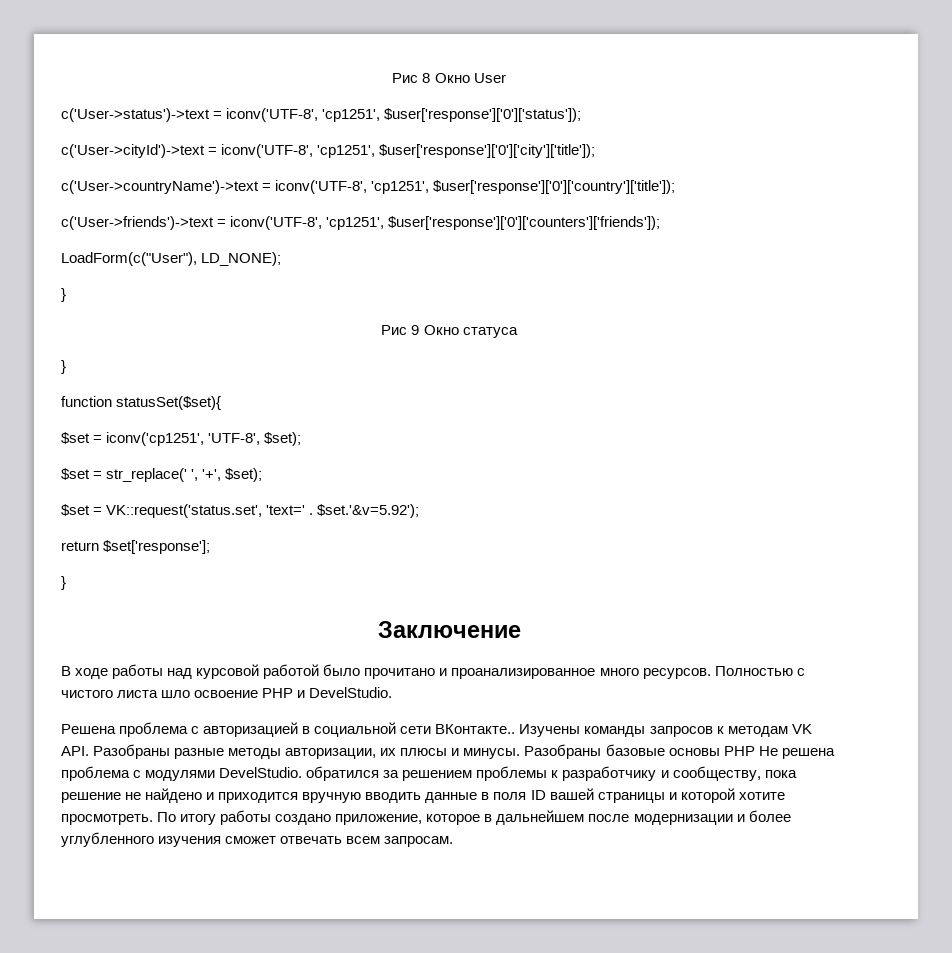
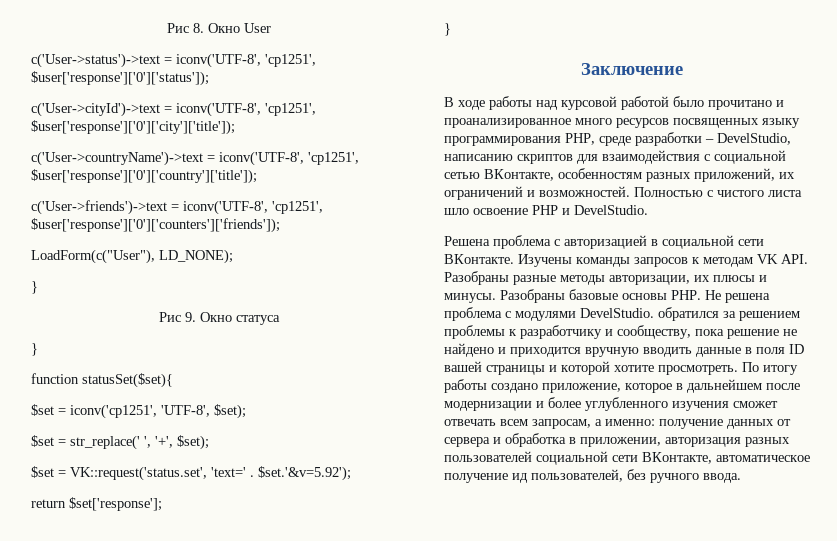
- Рис 8 Окно User
+ Рис 8. Окно User
- Рис 9 Окно статуса
+ Рис 9. Окно статуса
- В ходе работы над курсовой работой было прочитано и проанализированное много ресурсов.
+ В ходе работы над курсовой работой было прочитано и проанализированное много ресурсов посвященных языку программирования PHP, среде разработки – DevelStudio, написанию скриптов для взаимодействия с социальной сетью ВКонтакте, особенностям разных приложений, их ограничений и возможностей.
- Решена проблема с авторизацией в социальной сети ВКонтакте..
+ Решена проблема с авторизацией в социальной сети ВКонтакте.
- Разобраны базовые основы PHP Не решена проблема с модулями DevelStudio. обратился за решением проблемы к разработчику и сообществу, пока решение не найдено и приходится вручную вводить данные в поля ID вашей страницы и которой хотите просмотреть.
+ Разобраны базовые основы PHP. Не решена проблема с модулями DevelStudio. обратился за решением проблемы к разработчику и сообществу, пока решение не найдено и приходится вручную вводить данные в поля ID вашей страницы и которой хотите просмотреть.
- По итогу работы создано приложение, которое в дальнейшем после модернизации и более углубленного изучения сможет отвечать всем запросам.
+ По итогу работы создано приложение, которое в дальнейшем после модернизации и более углубленного изучения сможет отвечать всем запросам, а именно: получение данных от сервера и обработка в приложении, авторизация разных пользователей социальной сети ВКонтакте, автоматическое получение ид пользователей, без ручного ввода.

